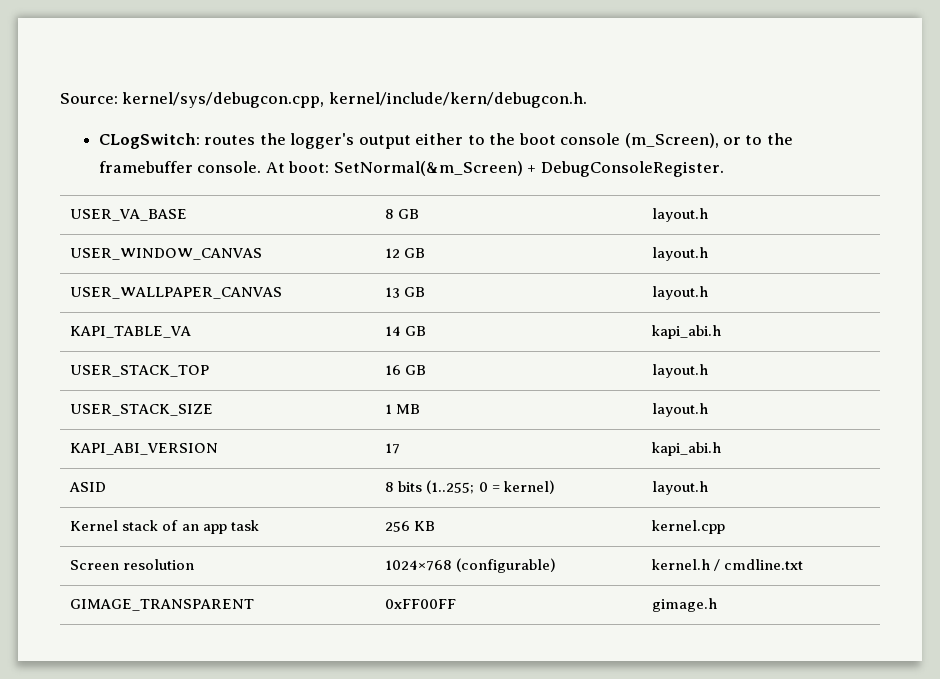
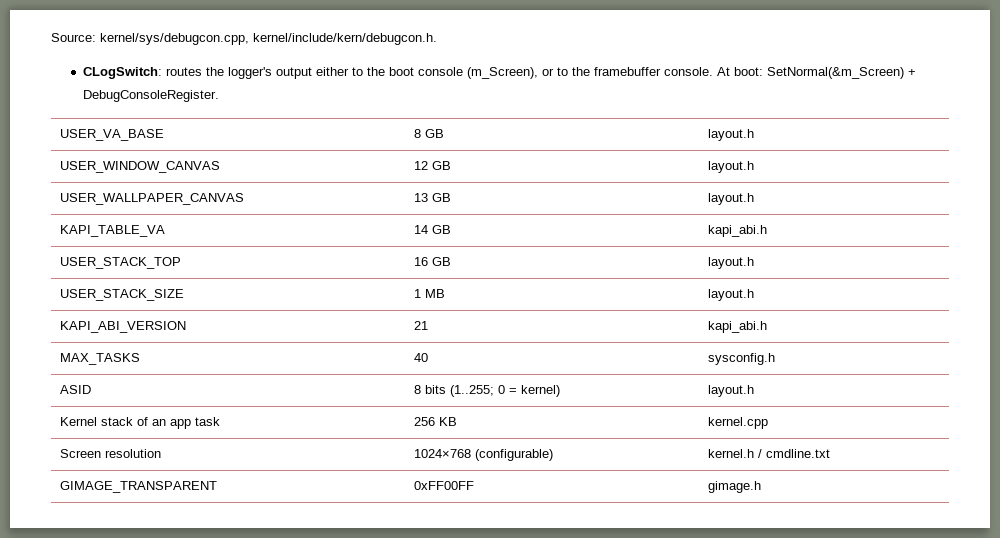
- KAPI_ABI_VERSION | 17 | kapi_abi.h
+ KAPI_ABI_VERSION | 21 | kapi_abi.h
+ MAX_TASKS | 40 | sysconfig.h

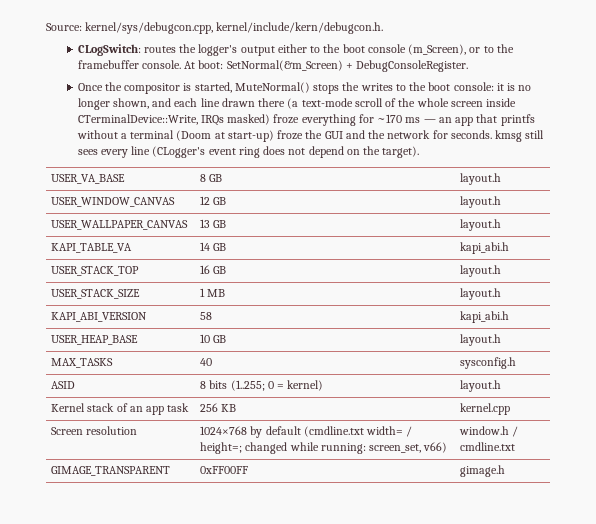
+ Once the compositor is started, MuteNormal() stops the writes to the boot console: it is no longer shown, and each line drawn there (a text-mode scroll of the whole screen inside CTerminalDevice::Write, IRQs masked) froze everything for ~170 ms — an app that printfs without a terminal (Doom at start-up) froze the GUI and the network for seconds. kmsg still sees every line (CLogger's event ring does not depend on the target).
- KAPI_ABI_VERSION | 21 | kapi_abi.h
+ KAPI_ABI_VERSION | 58 | kapi_abi.h
+ USER_HEAP_BASE | 10 GB | layout.h
- Screen resolution | 1024×768 (configurable) | kernel.h / cmdline.txt
+ Screen resolution | 1024×768 by default (cmdline.txt width= / height=; changed while running: screen_set, v66) | window.h / cmdline.txt

